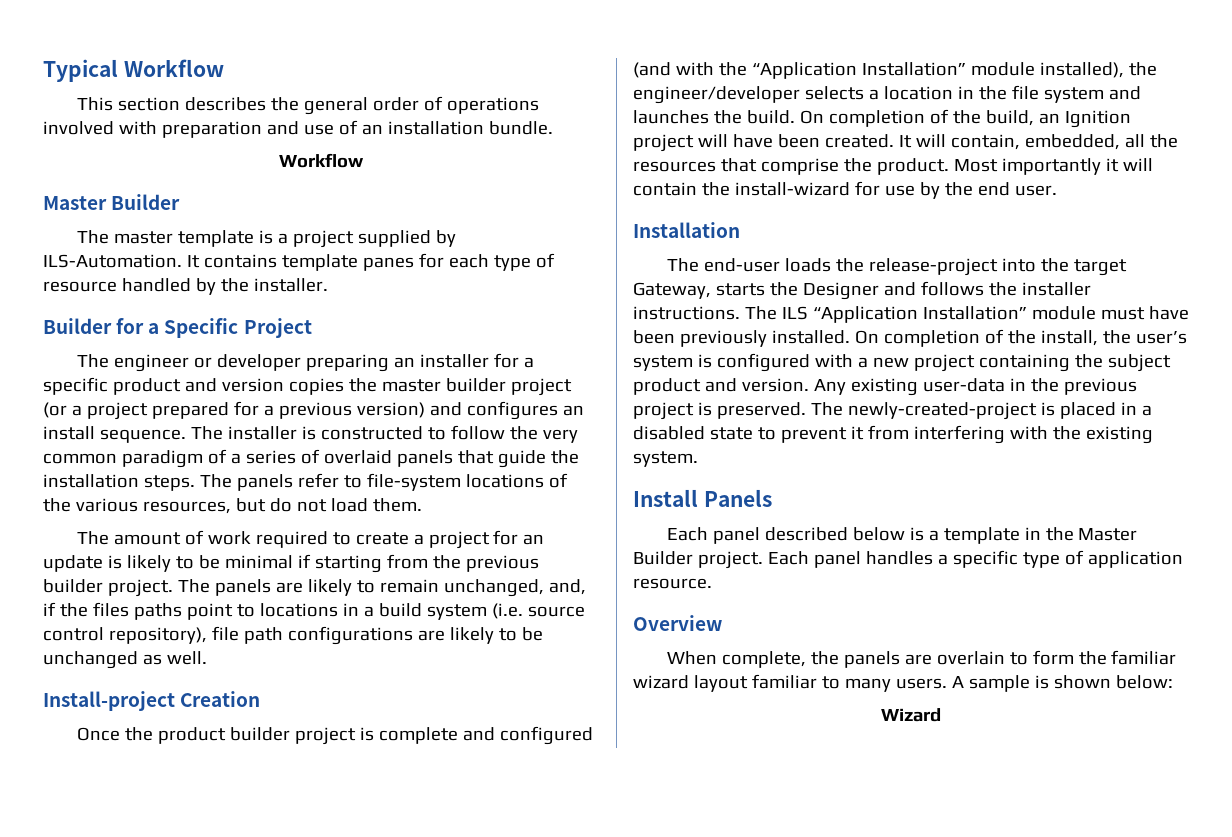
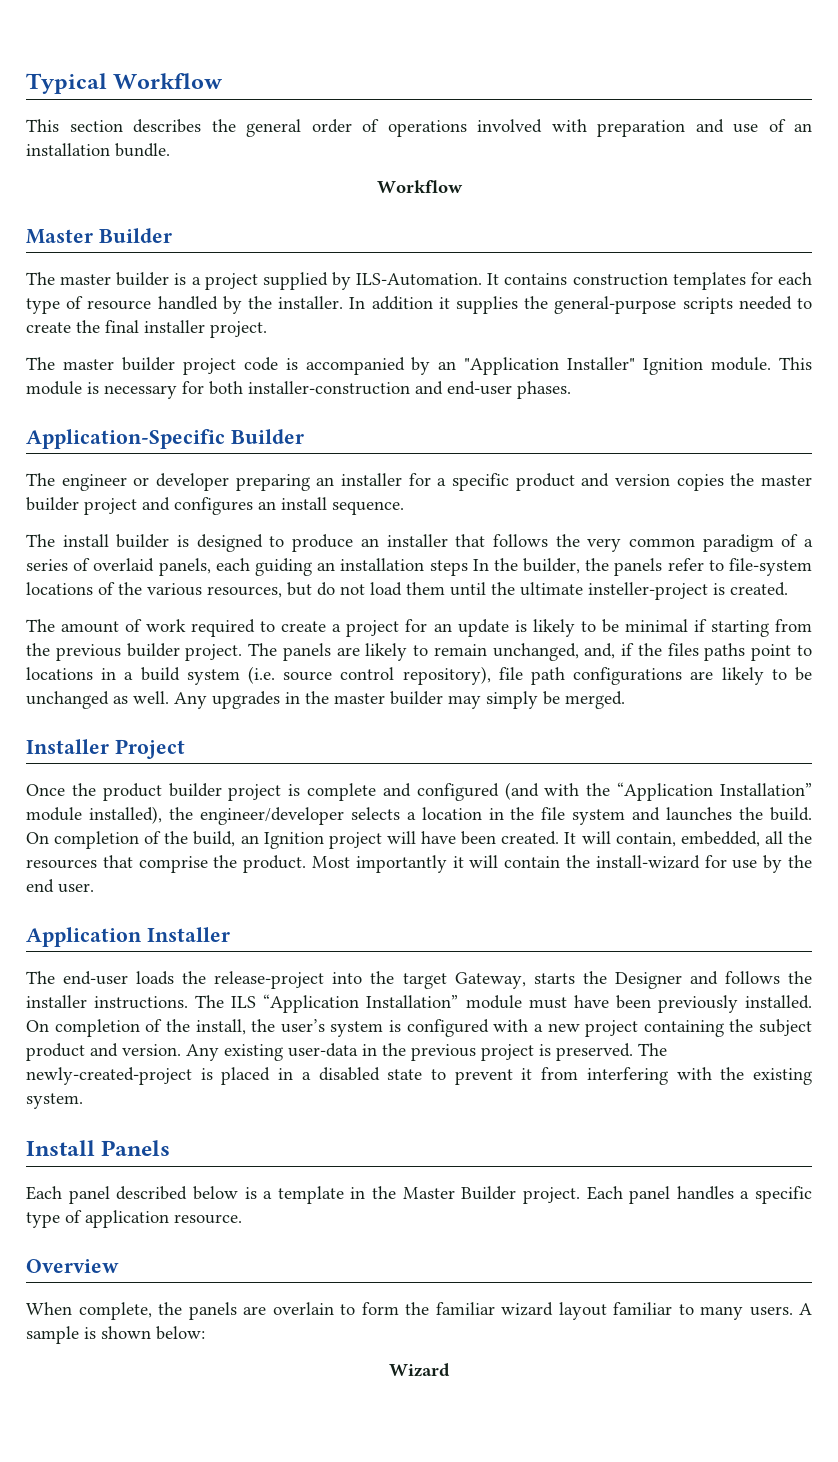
- The master template is a project supplied by ILS-Automation.
+ The master builder is a project supplied by ILS-Automation.
- It contains template panes for each type of resource handled by the installer.
- Builder for a Specific Project
+ It contains construction templates for each type of resource handled by the installer. In addition it supplies the general-purpose scripts needed to create the final installer project.
+ The master builder project code is accompanied by an "Application Installer" Ignition module. This module is necessary for both installer-construction and end-user phases.
+ Application-Specific Builder
- The engineer or developer preparing an installer for a specific product and version copies the master builder project (or a project prepared for a previous version) and configures an install sequence. The installer is constructed to follow the very common paradigm of a series of overlaid panels that guide the installation steps. The panels refer to file-system locations of the various resources, but do not load them.
+ The engineer or developer preparing an installer for a specific product and version copies the master builder project and configures an install sequence.
+ The install builder is designed to produce an installer that follows the very common paradigm of a series of overlaid panels, each guiding an installation steps In the builder, the panels refer to file-system locations of the various resources, but do not load them until the ultimate insteller-project is created.
- The panels are likely to remain unchanged, and, if the files paths point to locations in a build system (i.e. source control repository), file path configurations are likely to be unchanged as well.
- Install-project Creation
+ The panels are likely to remain unchanged, and, if the files paths point to locations in a build system (i.e. source control repository), file path configurations are likely to be unchanged as well. Any upgrades in the master builder may simply be merged.
+ Installer Project
- Installation
+ Application Installer

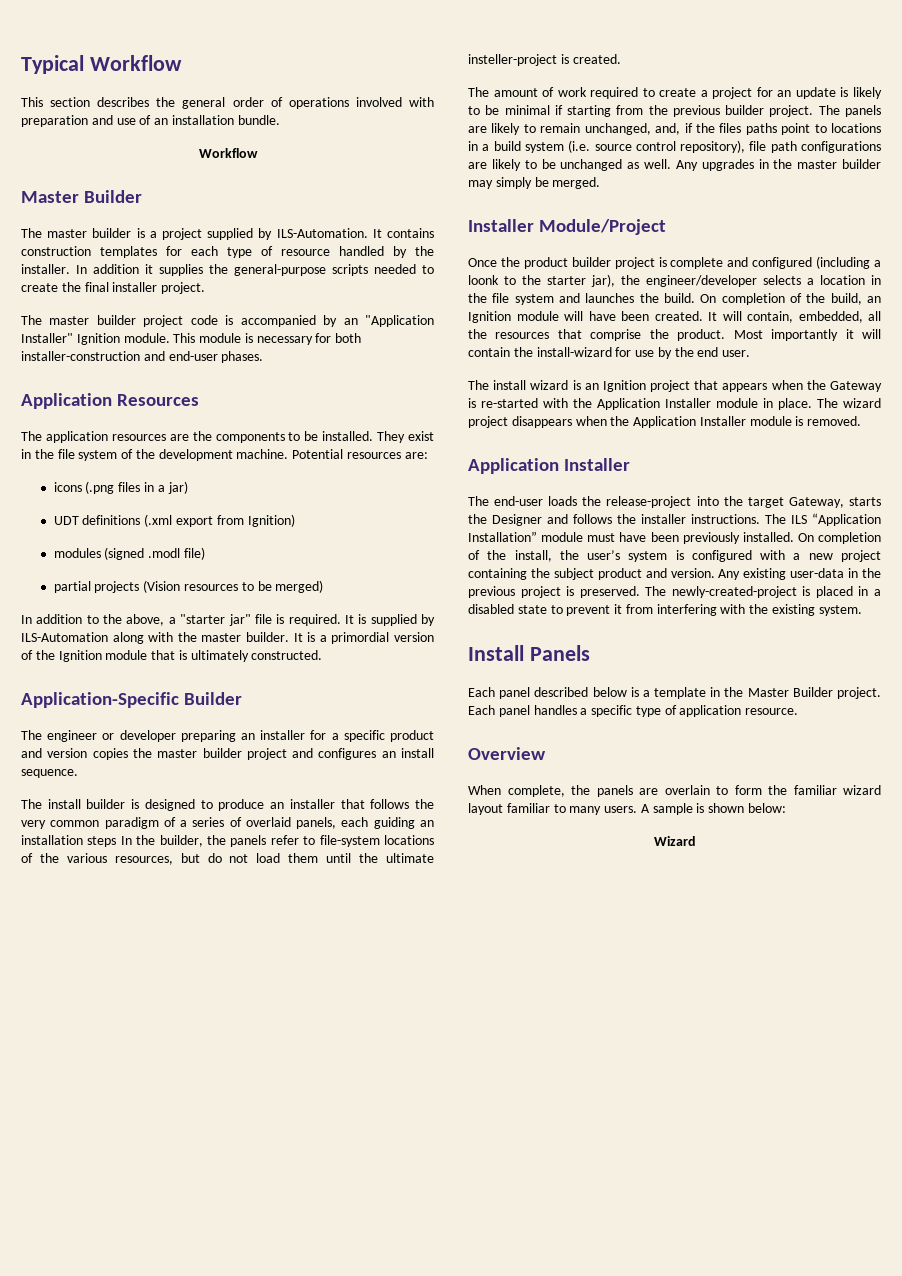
+ Application Resources
+ The application resources are the components to be installed. They exist in the file system of the development machine. Potential resources are:
+ icons (.png files in a jar)
+ UDT definitions (.xml export from Ignition)
+ modules (signed .modl file)
+ partial projects (Vision resources to be merged)
+ In addition to the above, a "starter jar" file is required. It is supplied by ILS-Automation along with the master builder. It is a primordial version of the Ignition module that is ultimately constructed.
- Installer Project
+ Installer Module/Project
- Once the product builder project is complete and configured (and with the “Application Installation” module installed), the engineer/developer selects a location in the file system and launches the build.
+ Once the product builder project is complete and configured (including a loonk to the starter jar), the engineer/developer selects a location in the file system and launches the build.
- On completion of the build, an Ignition project will have been created.
+ On completion of the build, an Ignition module will have been created.
+ The install wizard is an Ignition project that appears when the Gateway is re-started with the Application Installer module in place. The wizard project disappears when the Application Installer module is removed.

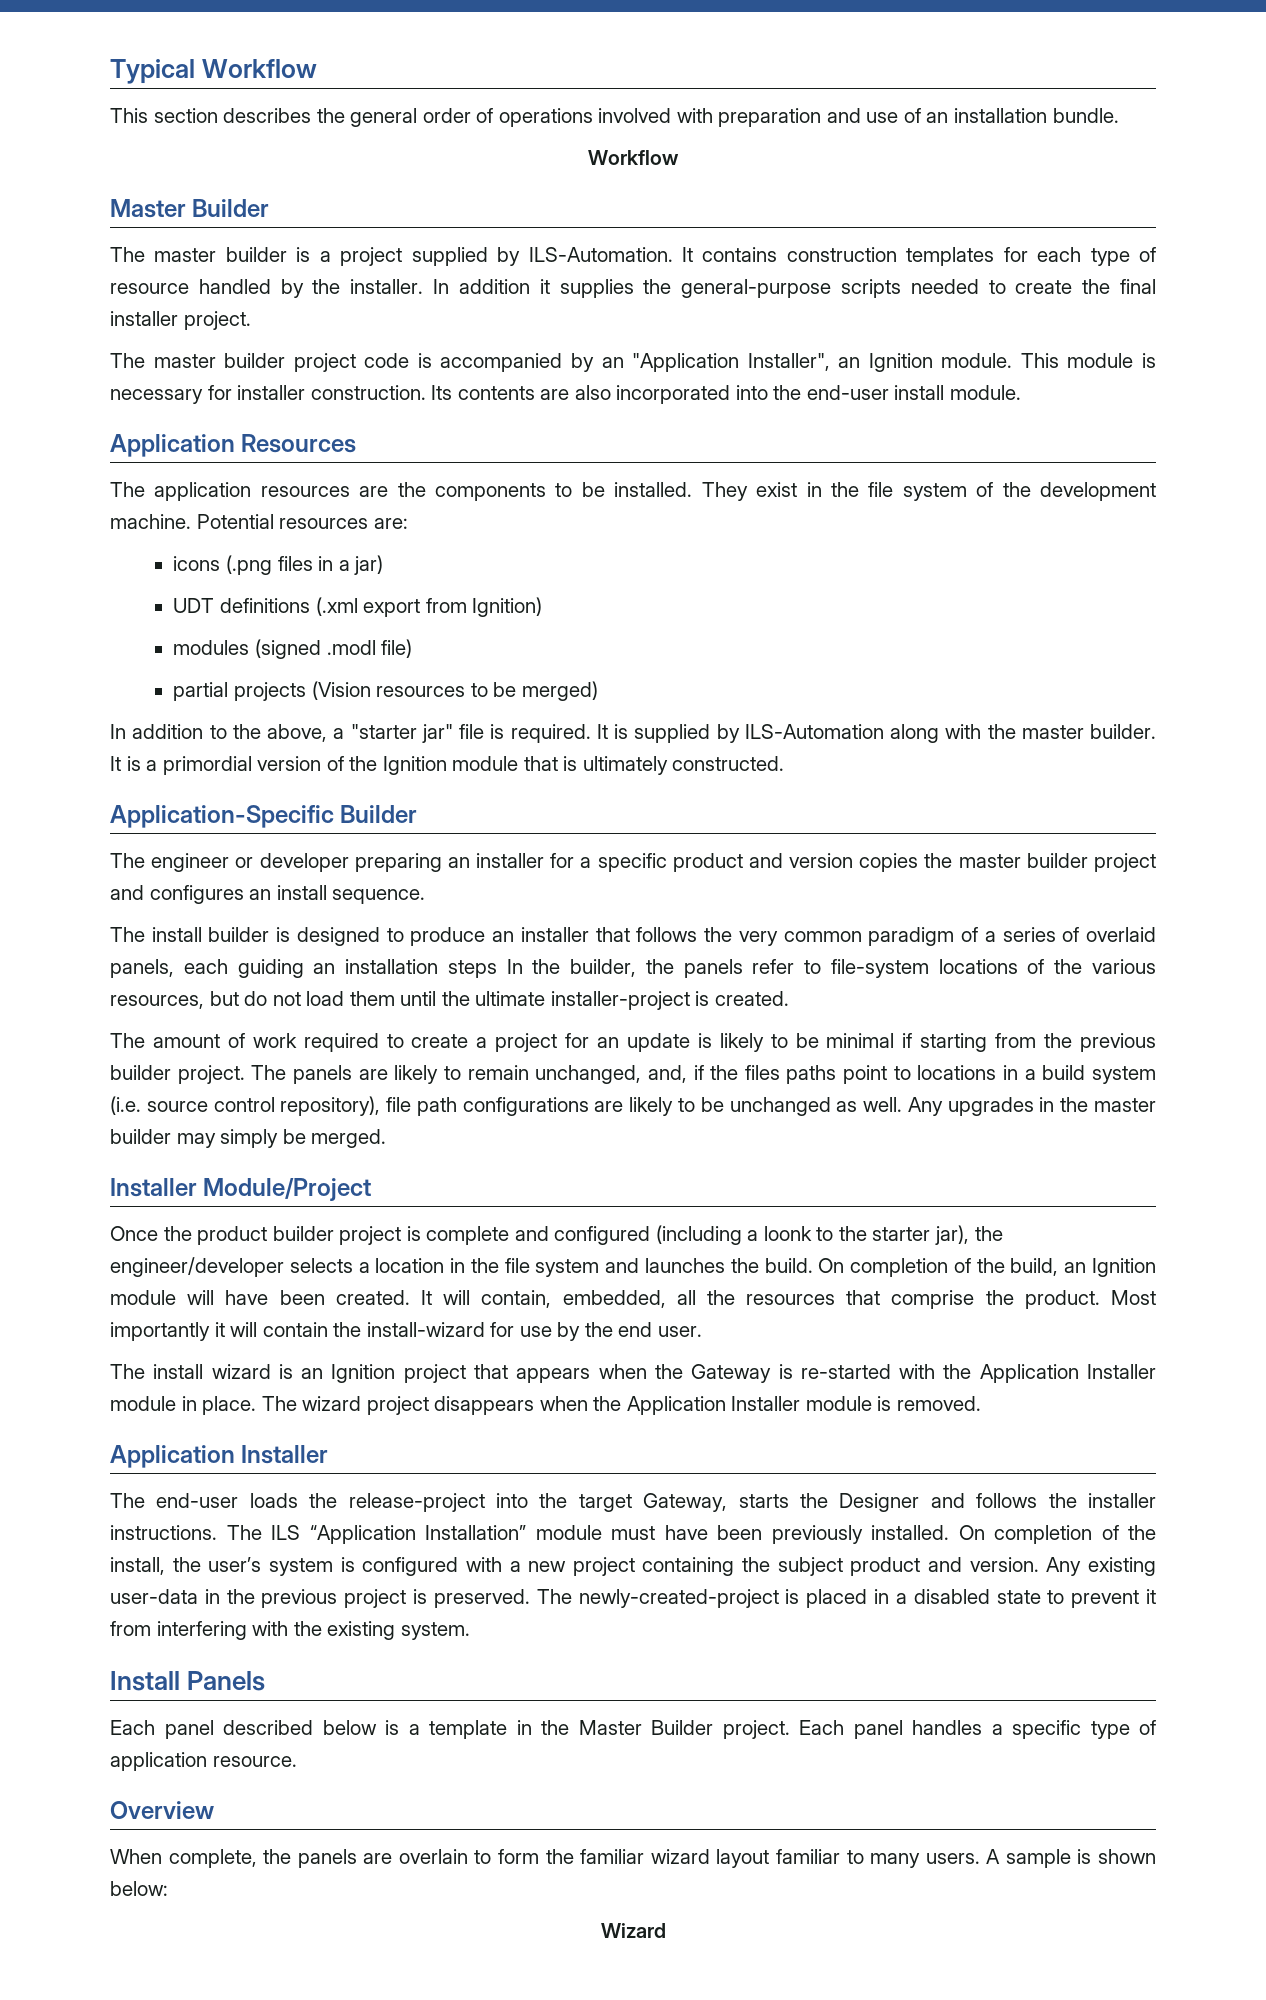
- The master builder project code is accompanied by an "Application Installer" Ignition module.
+ The master builder project code is accompanied by an "Application Installer", an Ignition module.
- This module is necessary for both installer-construction and end-user phases.
+ This module is necessary for installer construction. Its contents are also incorporated into the end-user install module.
- The install builder is designed to produce an installer that follows the very common paradigm of a series of overlaid panels, each guiding an installation steps In the builder, the panels refer to file-system locations of the various resources, but do not load them until the ultimate insteller-project is created.
+ The install builder is designed to produce an installer that follows the very common paradigm of a series of overlaid panels, each guiding an installation steps In the builder, the panels refer to file-system locations of the various resources, but do not load them until the ultimate installer-project is created.

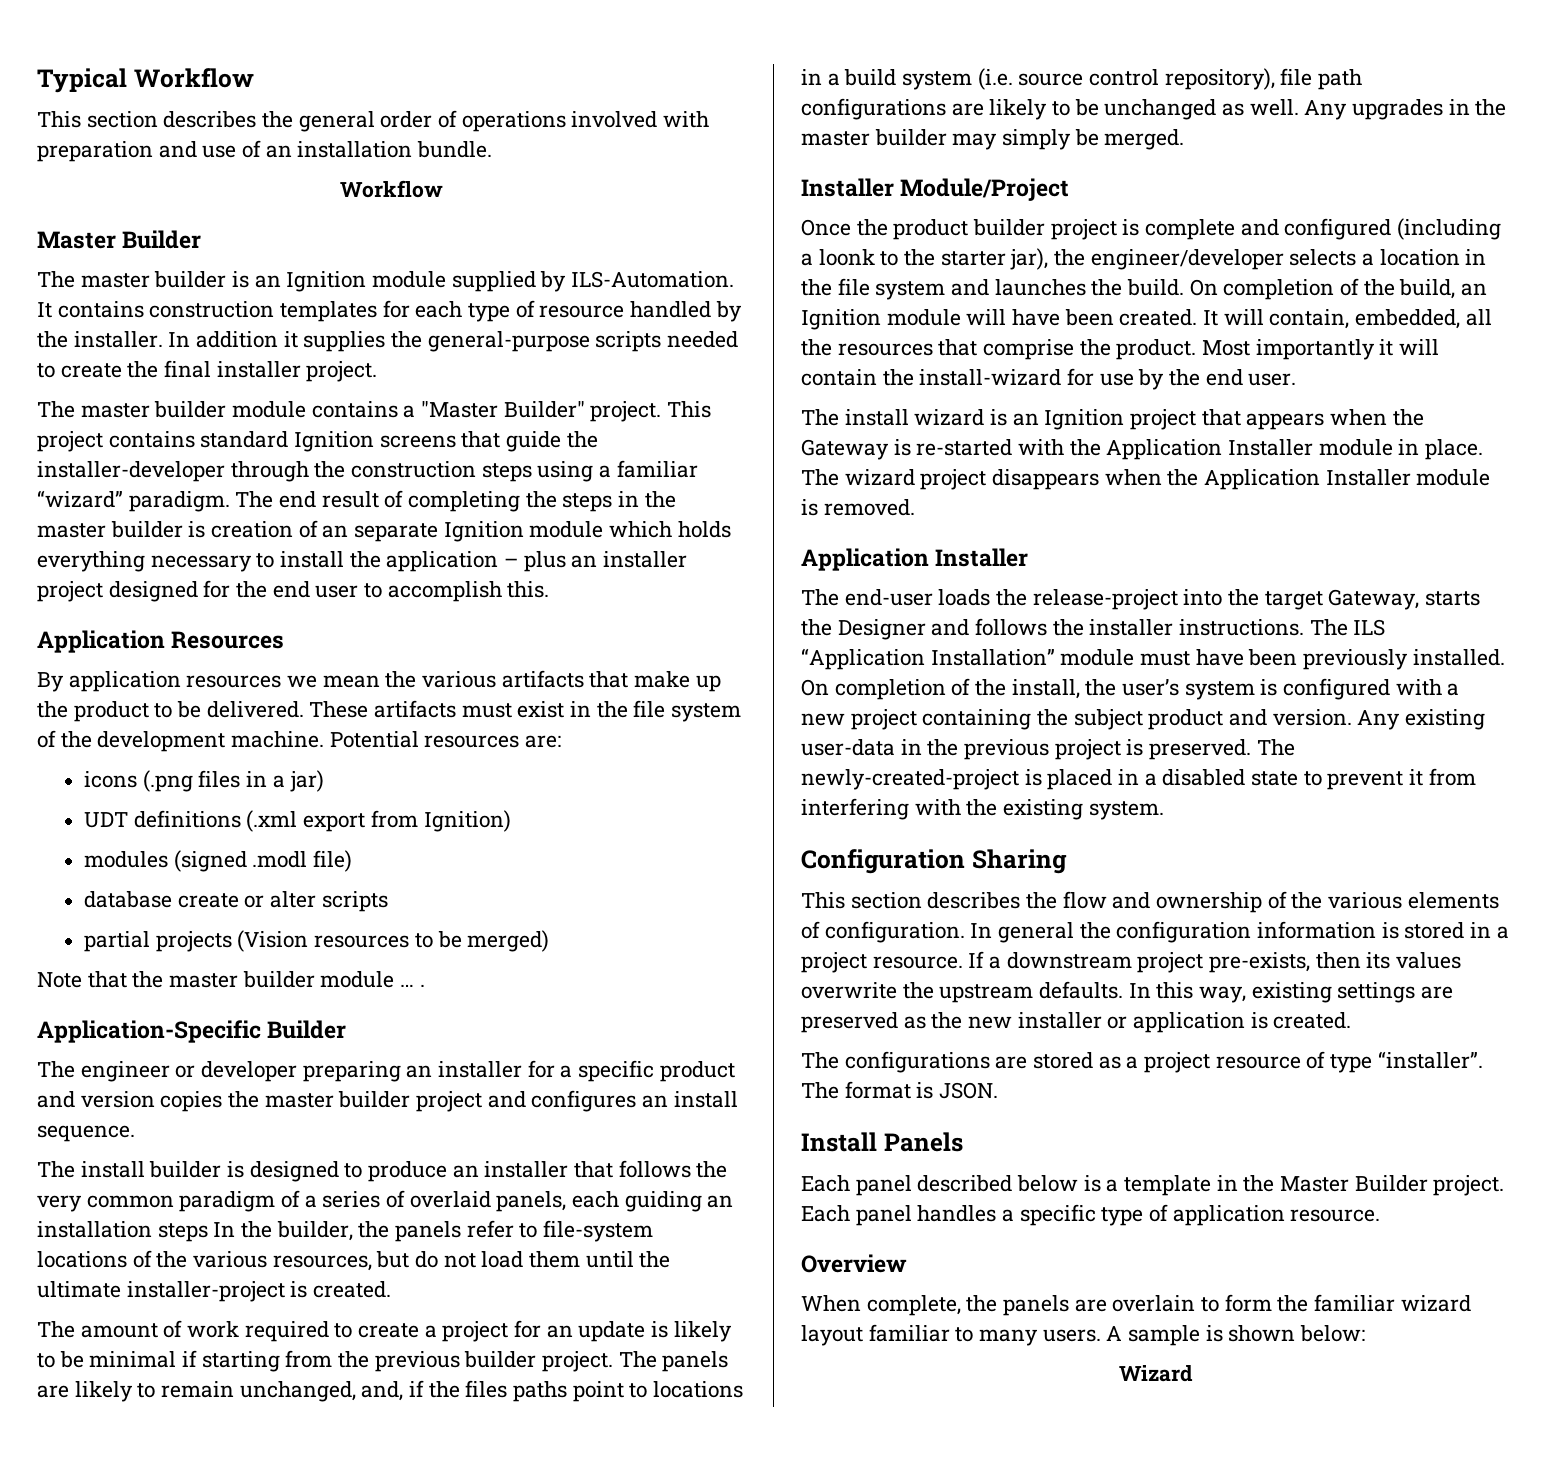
- The master builder is a project supplied by ILS-Automation.
+ The master builder is an Ignition module supplied by ILS-Automation.
- The master builder project code is accompanied by an "Application Installer", an Ignition module. This module is necessary for installer construction. Its contents are also incorporated into the end-user install module.
+ The master builder module contains a "Master Builder" project. This project contains standard Ignition screens that guide the installer-developer through the construction steps using a familiar “wizard” paradigm. The end result of completing the steps in the master builder is creation of an separate Ignition module which holds everything necessary to install the application – plus an installer project designed for the end user to accomplish this.
- The application resources are the components to be installed. They exist in the file system of the development machine.
+ By application resources we mean the various artifacts that make up the product to be delivered. These artifacts must exist in the file system of the development machine.
+ database create or alter scripts
- In addition to the above, a "starter jar" file is required. It is supplied by ILS-Automation along with the master builder. It is a primordial version of the Ignition module that is ultimately constructed.
+ Note that the master builder module … .
+ Configuration Sharing
+ This section describes the flow and ownership of the various elements of configuration. In general the configuration information is stored in a project resource. If a downstream project pre-exists, then its values overwrite the upstream defaults. In this way, existing settings are preserved as the new installer or application is created.
+ The configurations are stored as a project resource of type “installer”. The format is JSON.

